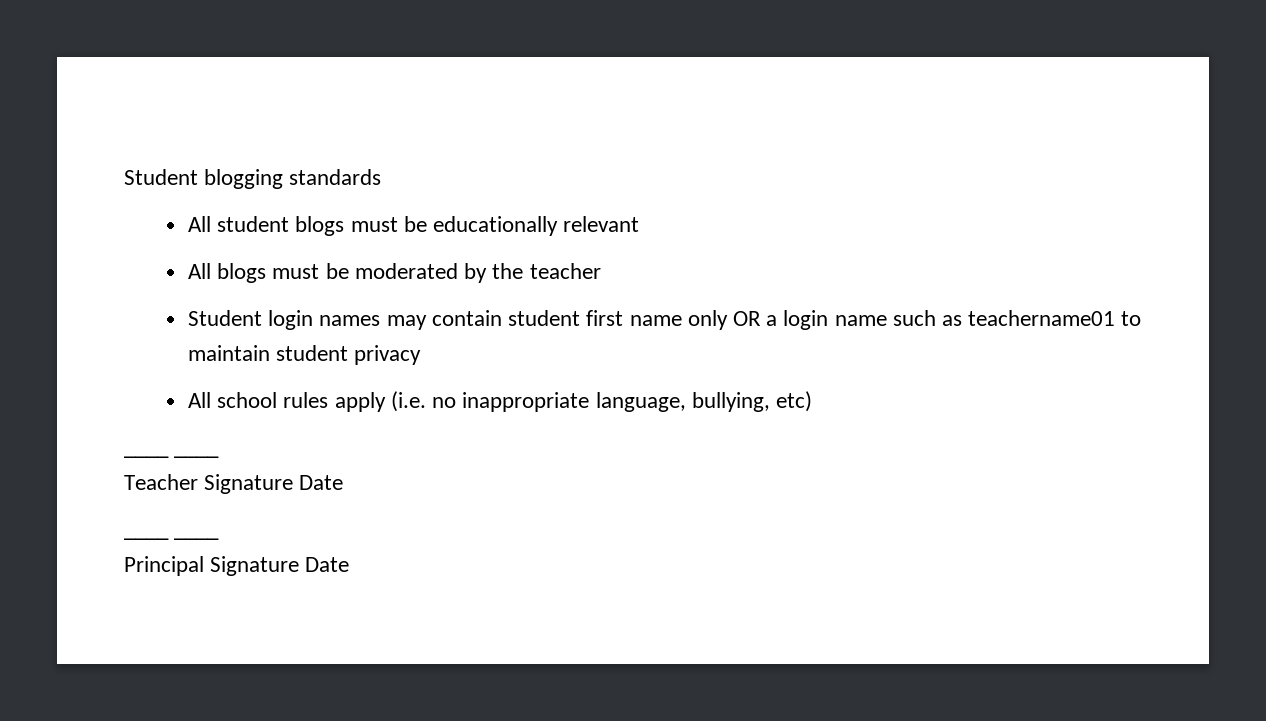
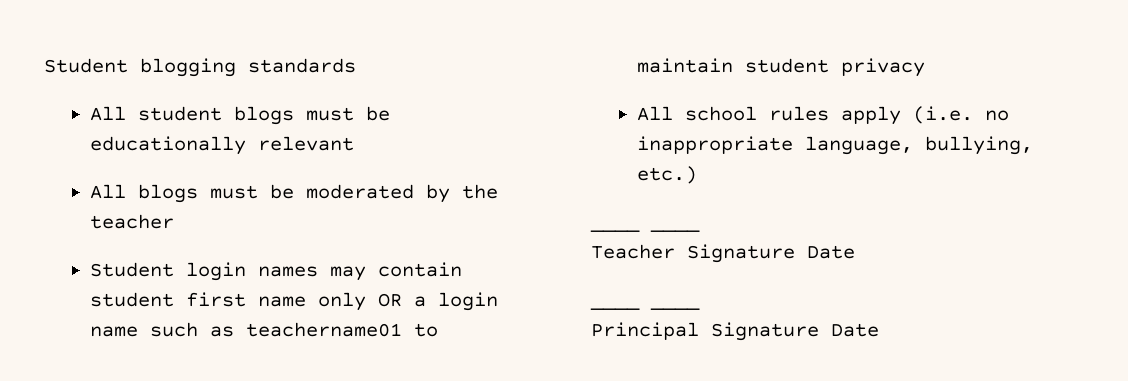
- All school rules apply (i.e. no inappropriate language, bullying, etc)
+ All school rules apply (i.e. no inappropriate language, bullying, etc.)

